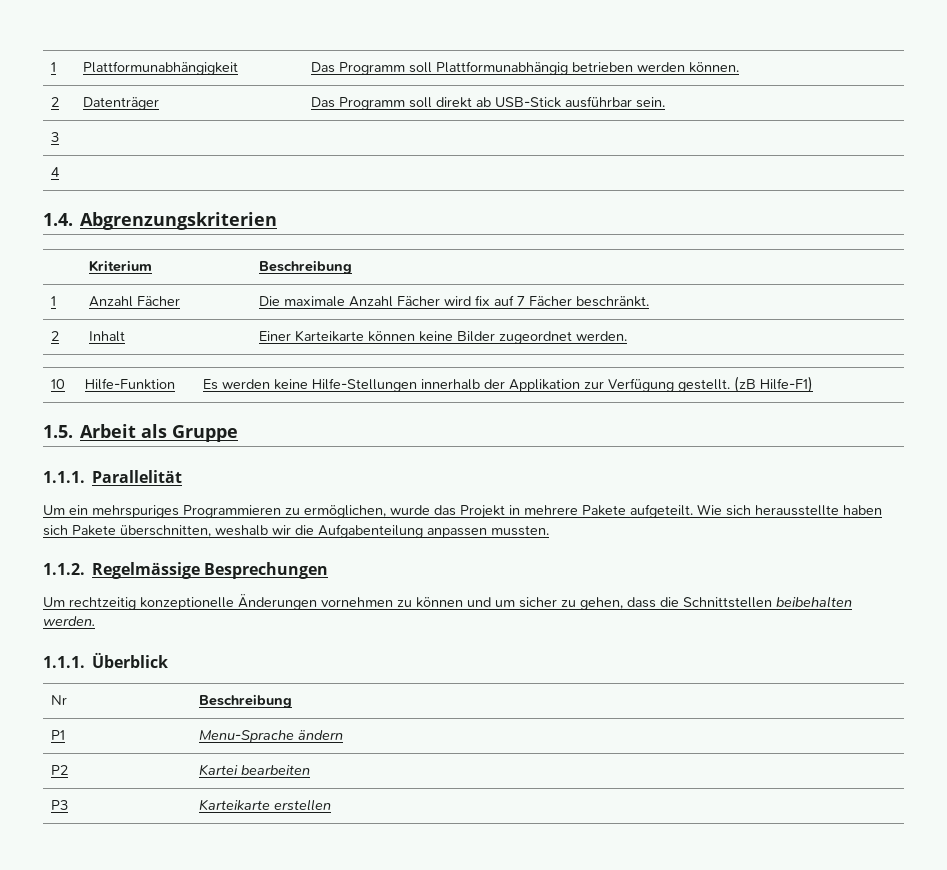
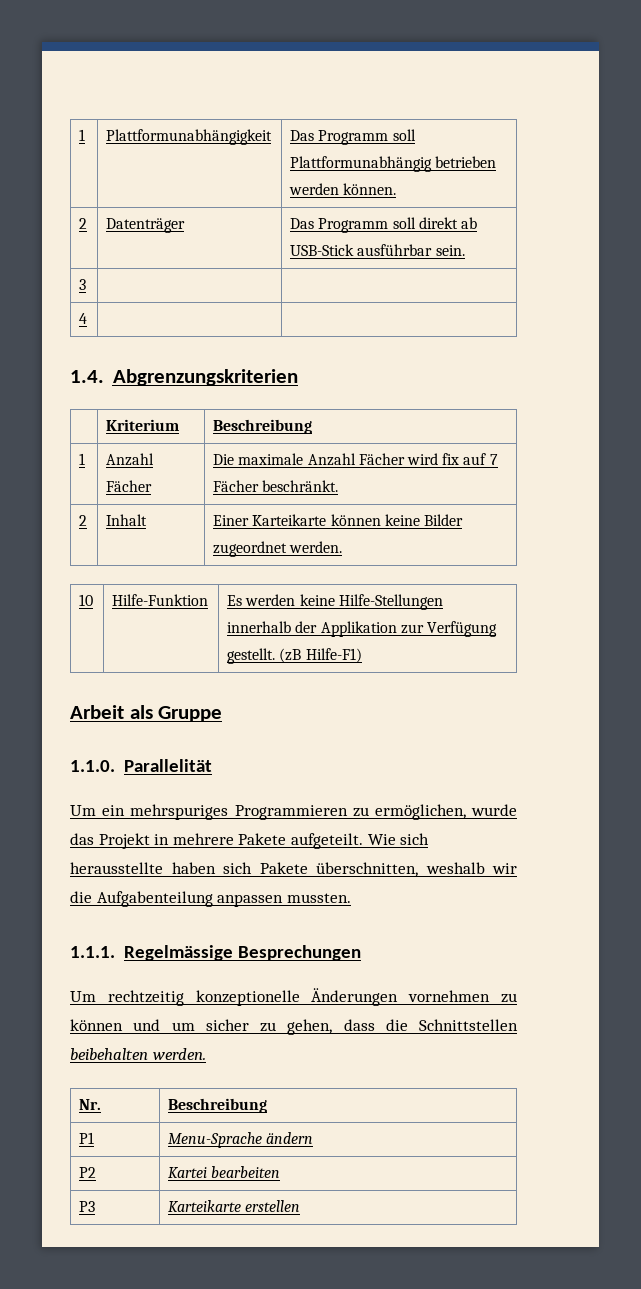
- 1.5. Arbeit als Gruppe
+ Arbeit als Gruppe
- 1.1.1. Parallelität
+ 1.1.0. Parallelität
- 1.1.2. Regelmässige Besprechungen
+ 1.1.1. Regelmässige Besprechungen
- 1.1.1. Überblick
- Nr | Beschreibung
+ Nr. | Beschreibung

